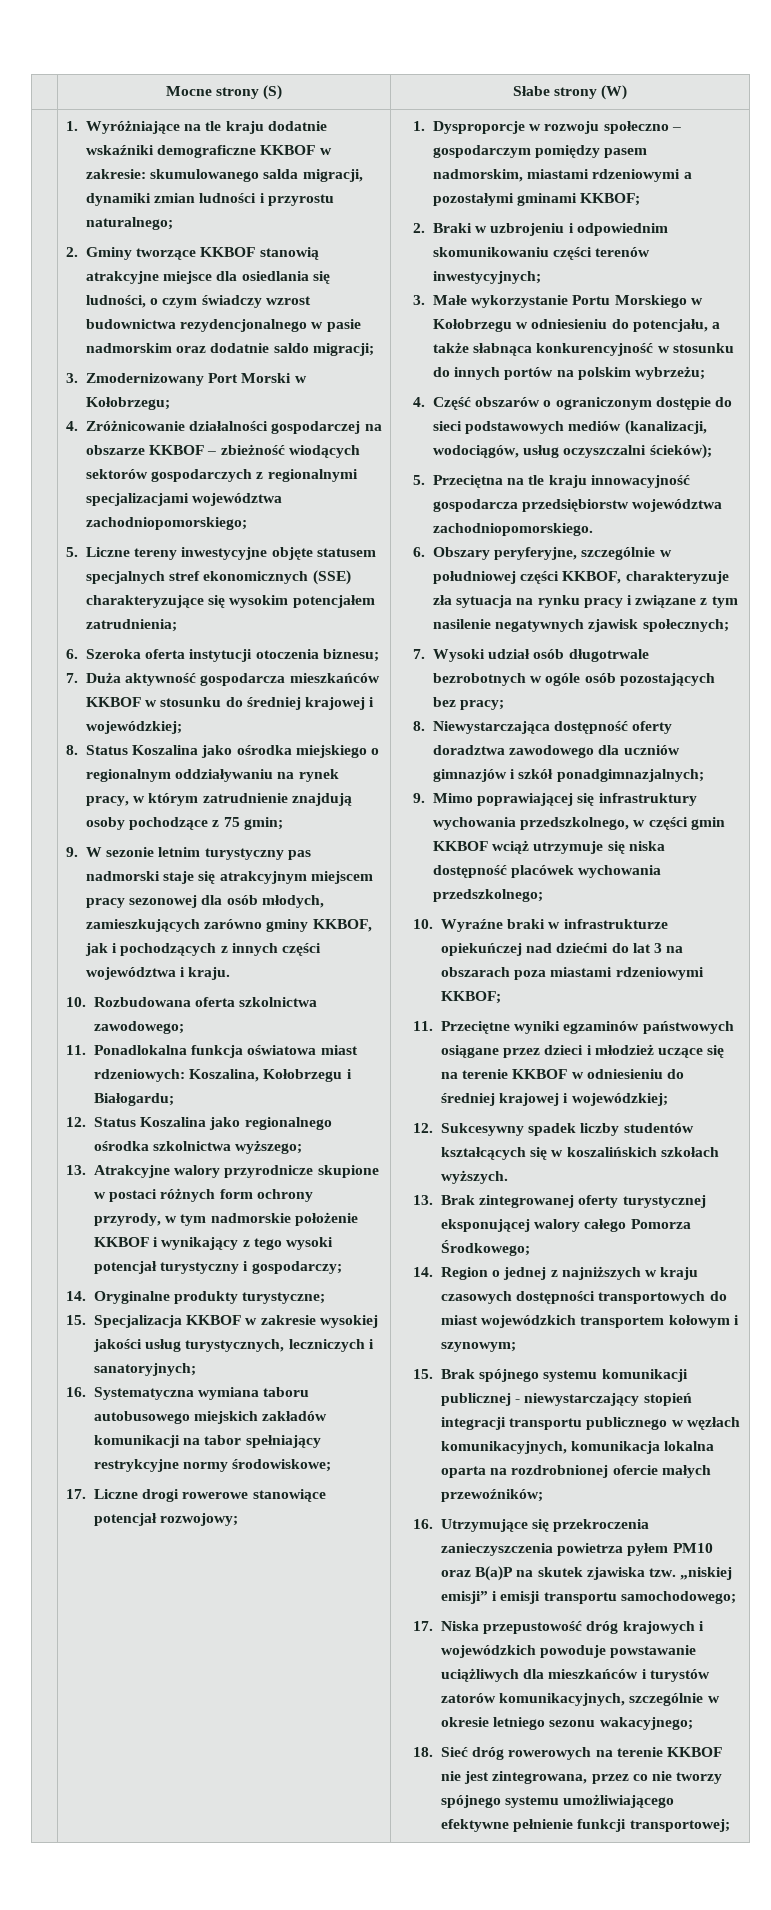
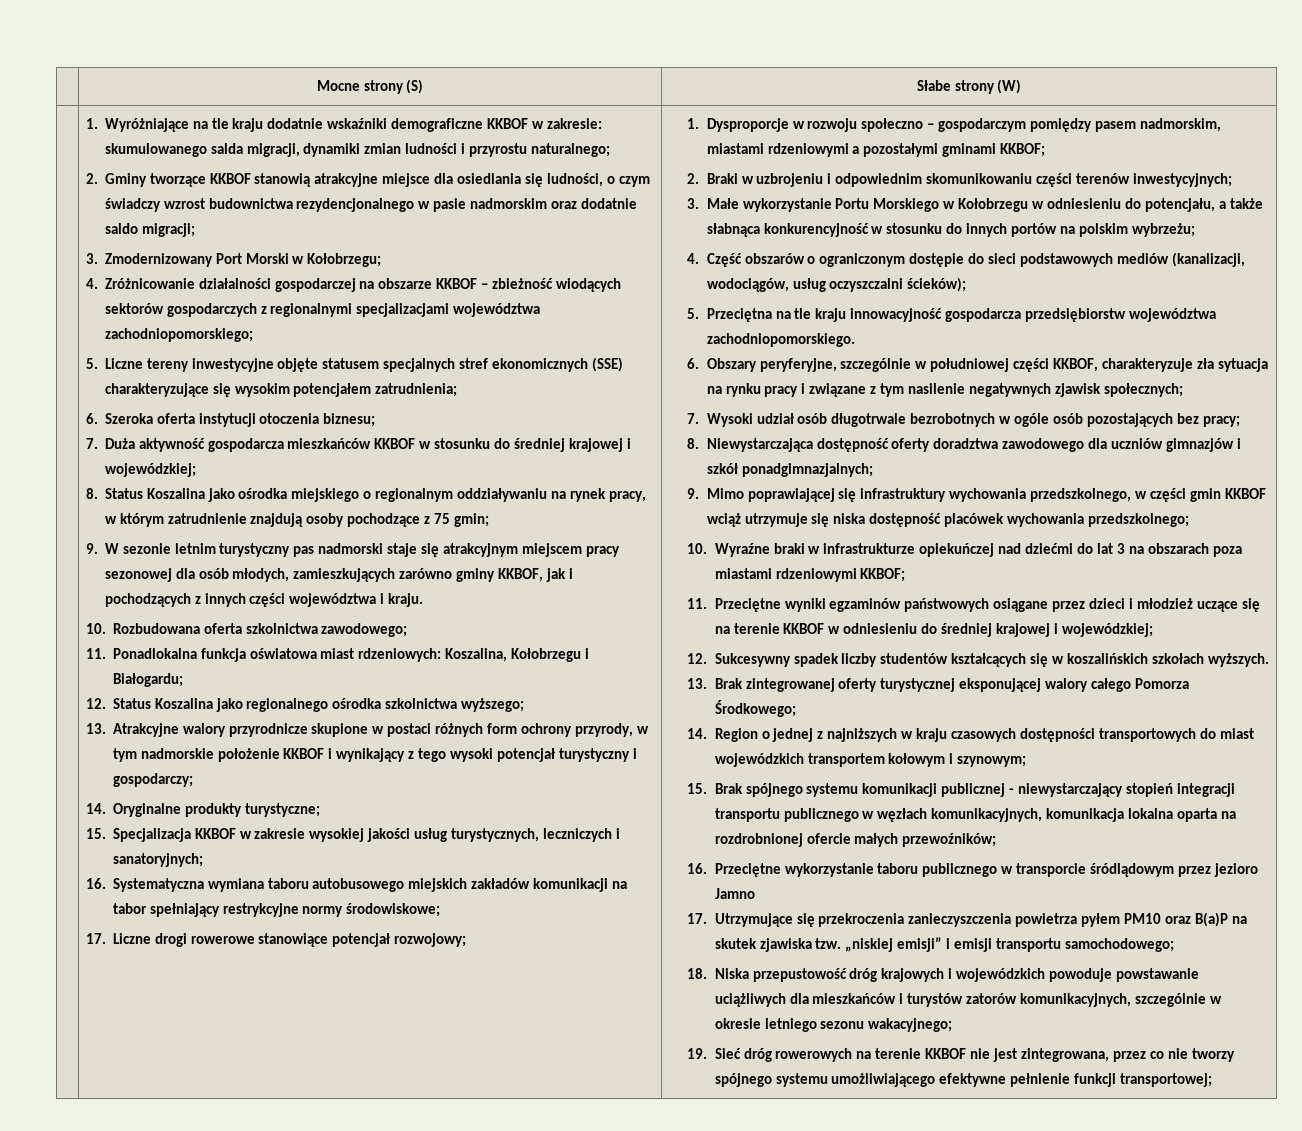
- 16. Utrzymujące się przekroczenia zanieczyszczenia powietrza pyłem PM10 oraz B(a)P na skutek zjawiska tzw.
+ 16. Przeciętne wykorzystanie taboru publicznego w transporcie śródlądowym przez jezioro Jamno
+ 17. Utrzymujące się przekroczenia zanieczyszczenia powietrza pyłem PM10 oraz B(a)P na skutek zjawiska tzw.
- 17. Niska przepustowość dróg krajowych i wojewódzkich powoduje powstawanie uciążliwych dla mieszkańców i turystów zatorów komunikacyjnych, szczególnie w okresie letniego sezonu wakacyjnego;
+ 18. Niska przepustowość dróg krajowych i wojewódzkich powoduje powstawanie uciążliwych dla mieszkańców i turystów zatorów komunikacyjnych, szczególnie w okresie letniego sezonu wakacyjnego;
- 18. Sieć dróg rowerowych na terenie KKBOF nie jest zintegrowana, przez co nie tworzy spójnego systemu umożliwiającego efektywne pełnienie funkcji transportowej;
+ 19. Sieć dróg rowerowych na terenie KKBOF nie jest zintegrowana, przez co nie tworzy spójnego systemu umożliwiającego efektywne pełnienie funkcji transportowej;

